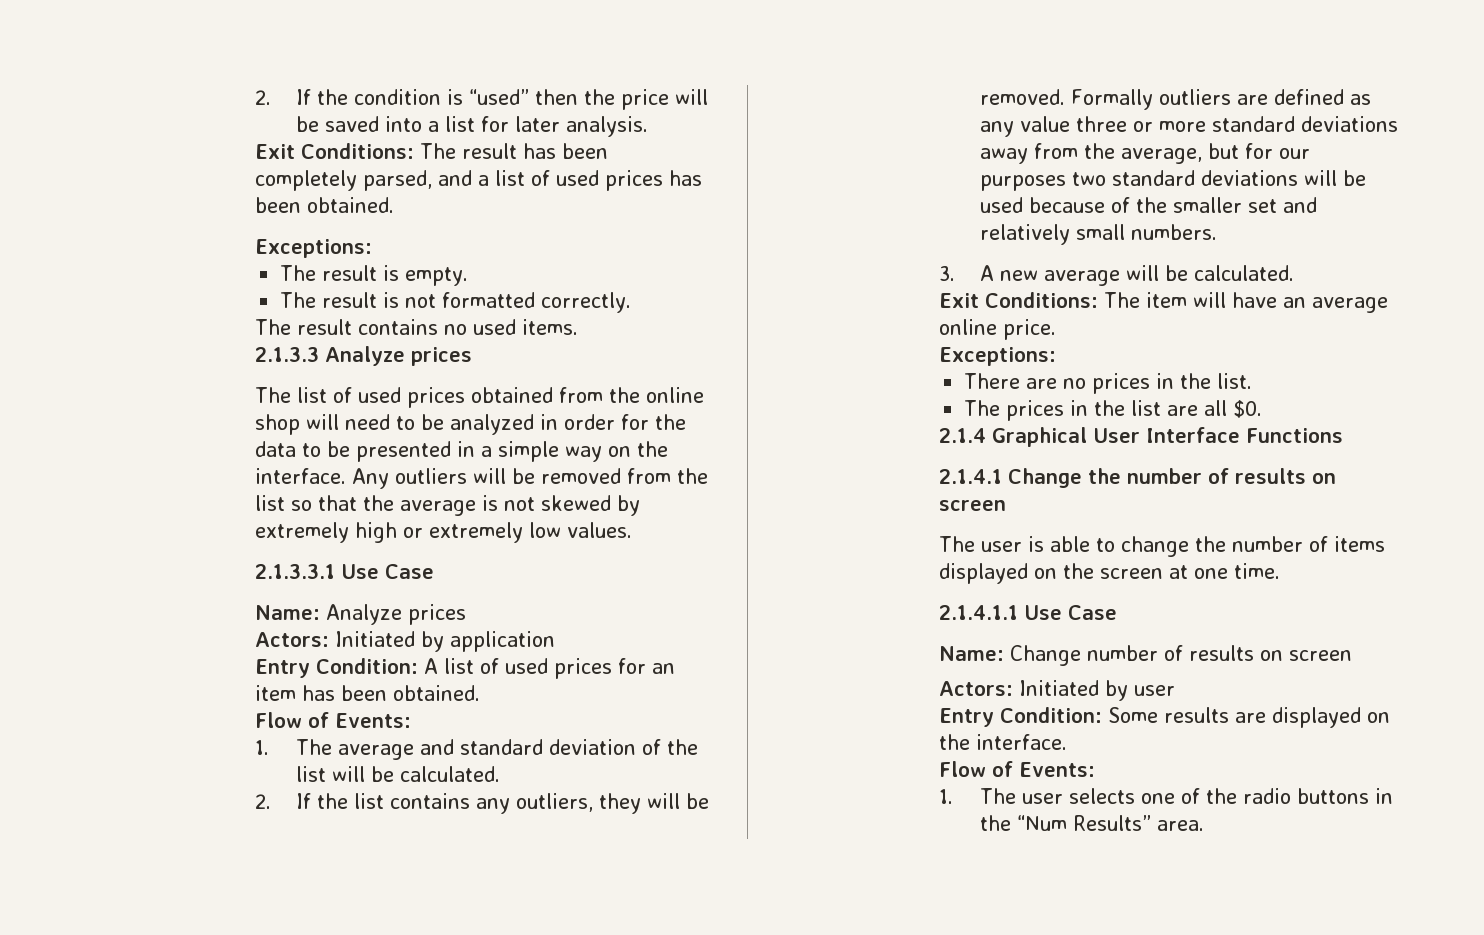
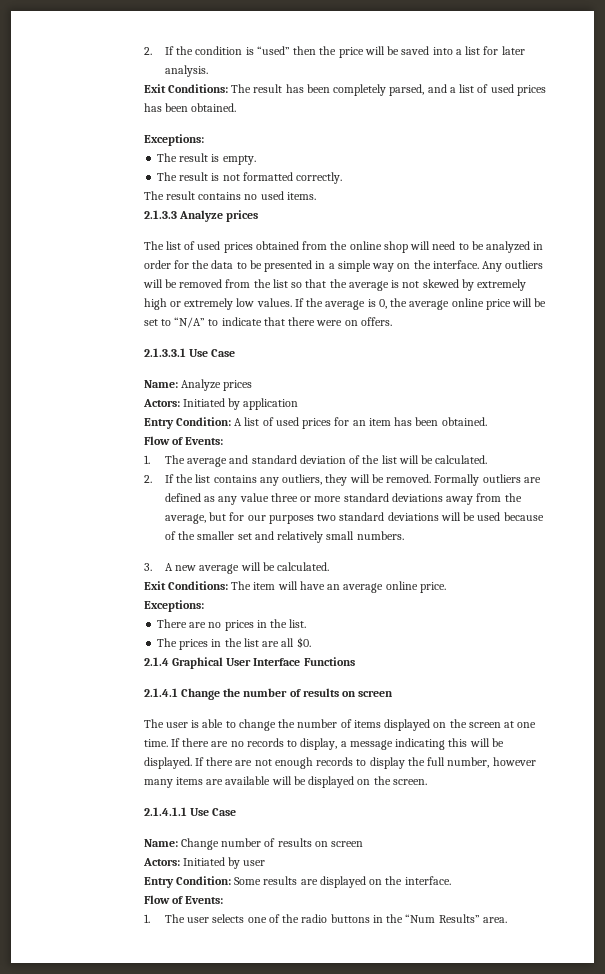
+ If the average is 0, the average online price will be set to “N/A” to indicate that there were on offers.
+ If there are no records to display, a message indicating this will be displayed. If there are not enough records to display the full number, however many items are available will be displayed on the screen.

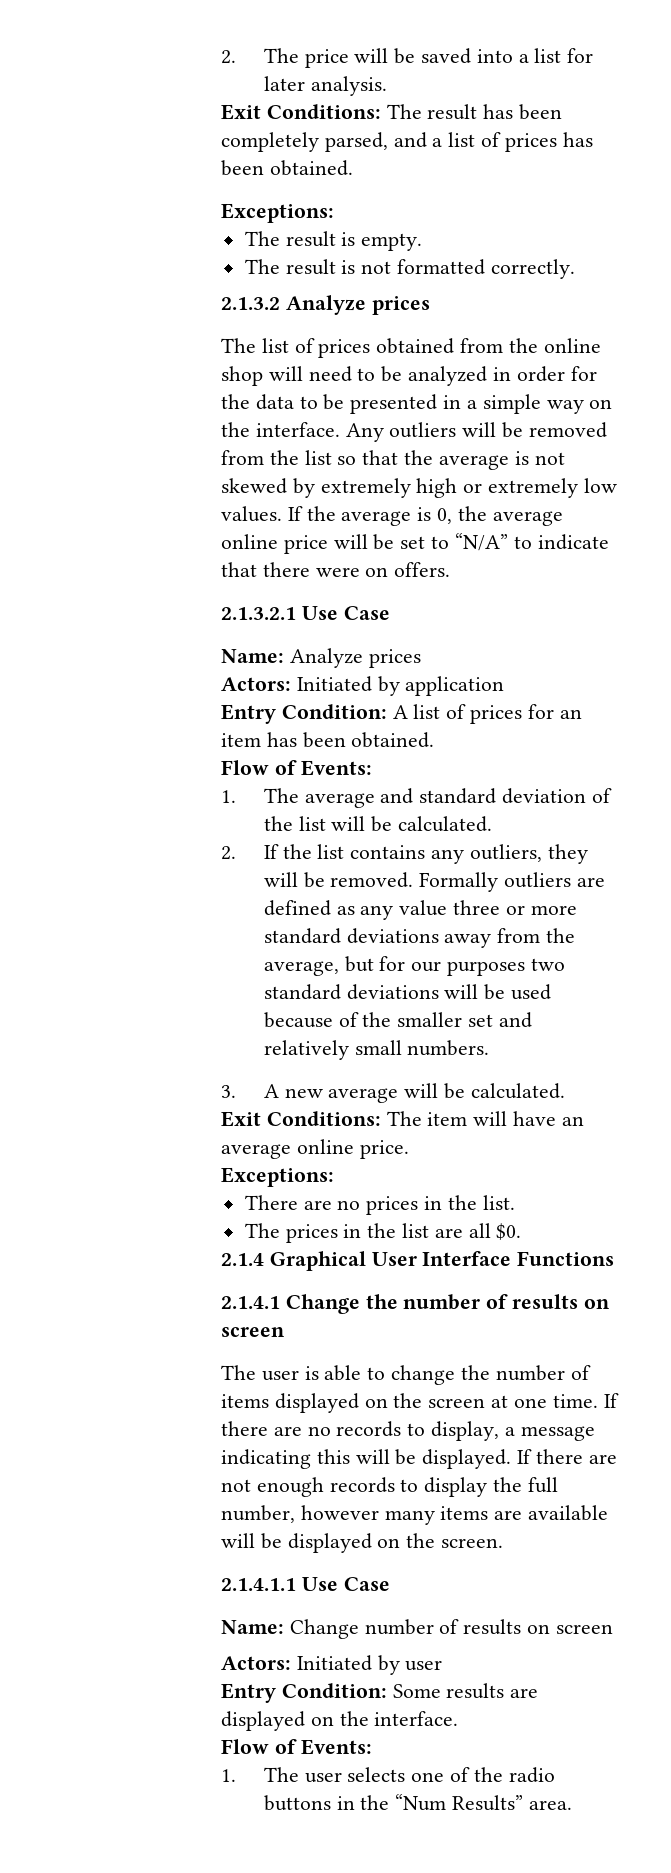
- 2. If the condition is “used” then the price will be saved into a list for later analysis.
+ 2. The price will be saved into a list for later analysis.
- Exit Conditions: The result has been completely parsed, and a list of used prices has been obtained.
+ Exit Conditions: The result has been completely parsed, and a list of prices has been obtained.
- The result contains no used items.
- 2.1.3.3 Analyze prices
+ 2.1.3.2 Analyze prices
- The list of used prices obtained from the online shop will need to be analyzed in order for the data to be presented in a simple way on the interface.
+ The list of prices obtained from the online shop will need to be analyzed in order for the data to be presented in a simple way on the interface.
- 2.1.3.3.1 Use Case
+ 2.1.3.2.1 Use Case
- Entry Condition: A list of used prices for an item has been obtained.
+ Entry Condition: A list of prices for an item has been obtained.

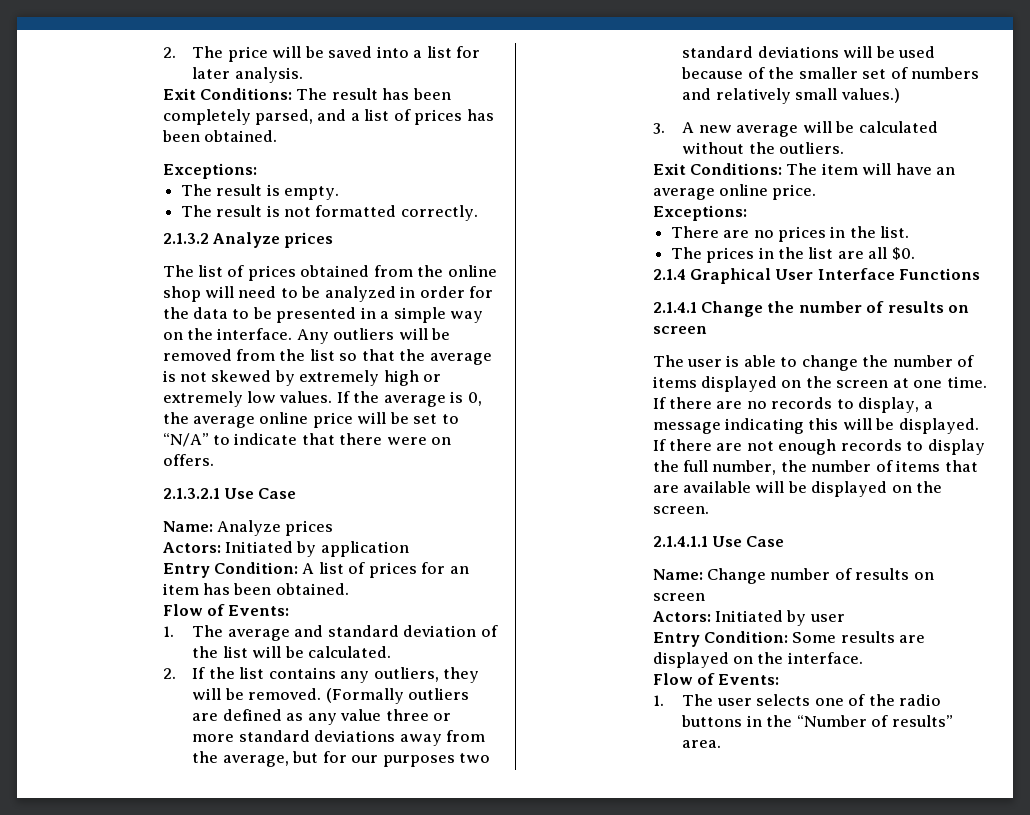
- Formally outliers are defined as any value three or more standard deviations away from the average, but for our purposes two standard deviations will be used because of the smaller set and relatively small numbers.
+ (Formally outliers are defined as any value three or more standard deviations away from the average, but for our purposes two standard deviations will be used because of the smaller set of numbers and relatively small values.)
- 3. A new average will be calculated.
+ 3. A new average will be calculated without the outliers.
- If there are not enough records to display the full number, however many items are available will be displayed on the screen.
+ If there are not enough records to display the full number, the number of items that are available will be displayed on the screen.
- 1. The user selects one of the radio buttons in the “Num Results” area.
+ 1. The user selects one of the radio buttons in the “Number of results” area.

